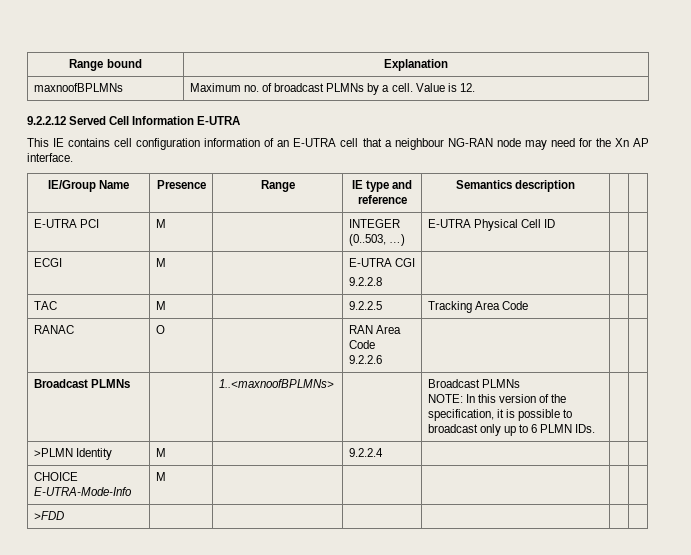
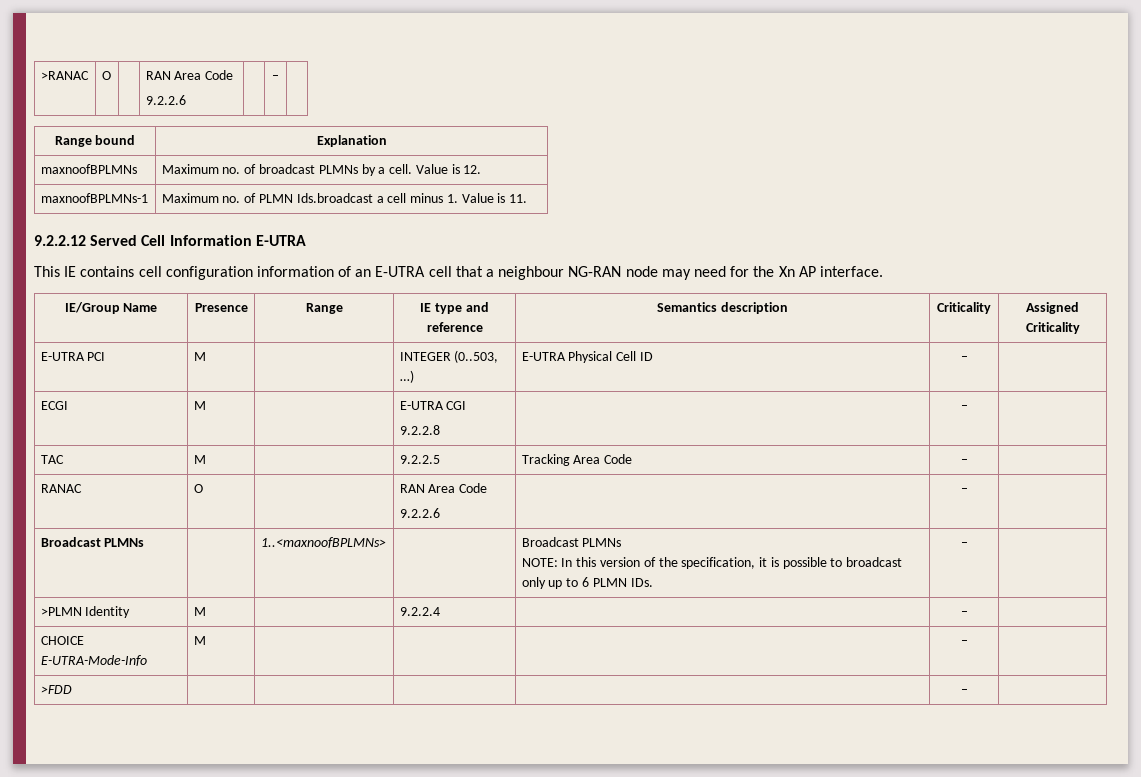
+ >RANAC | O | | RAN Area Code
+ 9.2.2.6 | | – |
+ maxnoofBPLMNs-1 | Maximum no. of PLMN Ids.broadcast a cell minus 1. Value is 11.
- IE/Group Name | Presence | Range | IE type and reference | Semantics description | |
+ IE/Group Name | Presence | Range | IE type and reference | Semantics description | Criticality | Assigned Criticality
- E-UTRA PCI | M | | INTEGER (0..503, …) | E-UTRA Physical Cell ID | |
+ E-UTRA PCI | M | | INTEGER (0..503, …) | E-UTRA Physical Cell ID | – |
  ECGI | M | | E-UTRA CGI
- 9.2.2.8 | | |
+ 9.2.2.8 | | – |
- TAC | M | | 9.2.2.5 | Tracking Area Code | |
+ TAC | M | | 9.2.2.5 | Tracking Area Code | – |
  RANAC | O | | RAN Area Code
- 9.2.2.6 | | |
+ 9.2.2.6 | | – |
  Broadcast PLMNs | | 1..<maxnoofBPLMNs> | | Broadcast PLMNs
- NOTE: In this version of the specification, it is possible to broadcast only up to 6 PLMN IDs. | |
+ NOTE: In this version of the specification, it is possible to broadcast only up to 6 PLMN IDs. | – |
- >PLMN Identity | M | | 9.2.2.4 | | |
+ >PLMN Identity | M | | 9.2.2.4 | | – |
- CHOICE E-UTRA-Mode-Info | M | | | | |
+ CHOICE E-UTRA-Mode-Info | M | | | | – |
- >FDD | | | | | |
+ >FDD | | | | | – |

